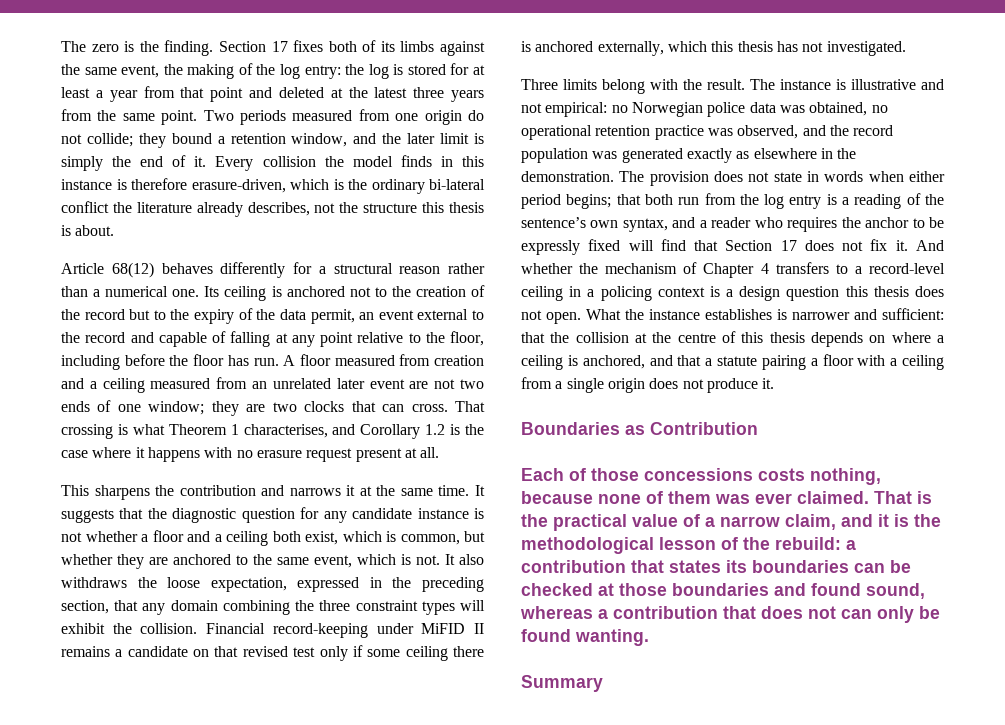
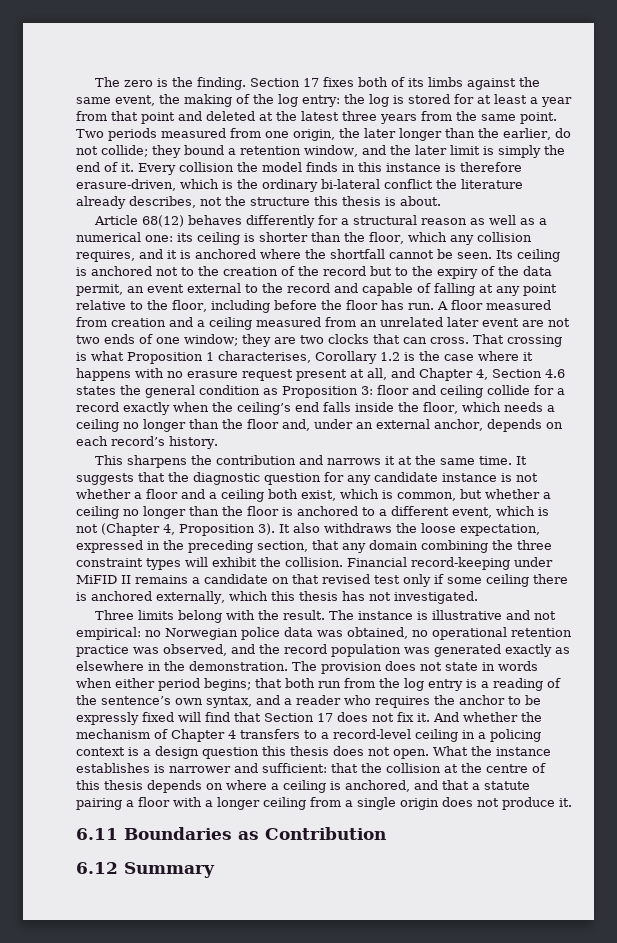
- Two periods measured from one origin do not collide; they bound a retention window, and the later limit is simply the end of it.
+ Two periods measured from one origin, the later longer than the earlier, do not collide; they bound a retention window, and the later limit is simply the end of it.
- Article 68(12) behaves differently for a structural reason rather than a numerical one.
+ Article 68(12) behaves differently for a structural reason as well as a numerical one: its ceiling is shorter than the floor, which any collision requires, and it is anchored where the shortfall cannot be seen.
- That crossing is what Theorem 1 characterises, and Corollary 1.2 is the case where it happens with no erasure request present at all.
+ That crossing is what Proposition 1 characterises, Corollary 1.2 is the case where it happens with no erasure request present at all, and Chapter 4, Section 4.6 states the general condition as Proposition 3: floor and ceiling collide for a record exactly when the ceiling’s end falls inside the floor, which needs a ceiling no longer than the floor and, under an external anchor, depends on each record’s history.
- It suggests that the diagnostic question for any candidate instance is not whether a floor and a ceiling both exist, which is common, but whether they are anchored to the same event, which is not.
+ It suggests that the diagnostic question for any candidate instance is not whether a floor and a ceiling both exist, which is common, but whether a ceiling no longer than the floor is anchored to a different event, which is not (Chapter 4, Proposition 3).
- What the instance establishes is narrower and sufficient: that the collision at the centre of this thesis depends on where a ceiling is anchored, and that a statute pairing a floor with a ceiling from a single origin does not produce it.
+ What the instance establishes is narrower and sufficient: that the collision at the centre of this thesis depends on where a ceiling is anchored, and that a statute pairing a floor with a longer ceiling from a single origin does not produce it.
- Boundaries as Contribution
+ 6.11 Boundaries as Contribution
- Each of those concessions costs nothing, because none of them was ever claimed. That is the practical value of a narrow claim, and it is the methodological lesson of the rebuild: a contribution that states its boundaries can be checked at those boundaries and found sound, whereas a contribution that does not can only be found wanting.
- Summary
+ 6.12 Summary

